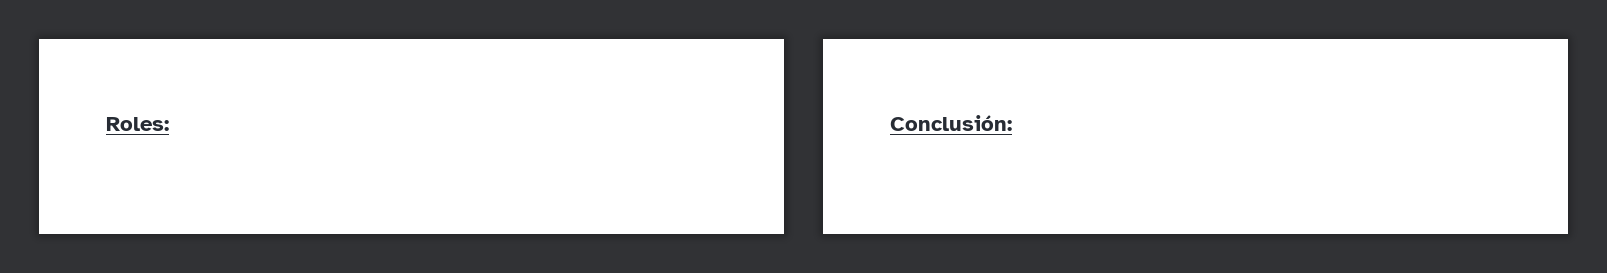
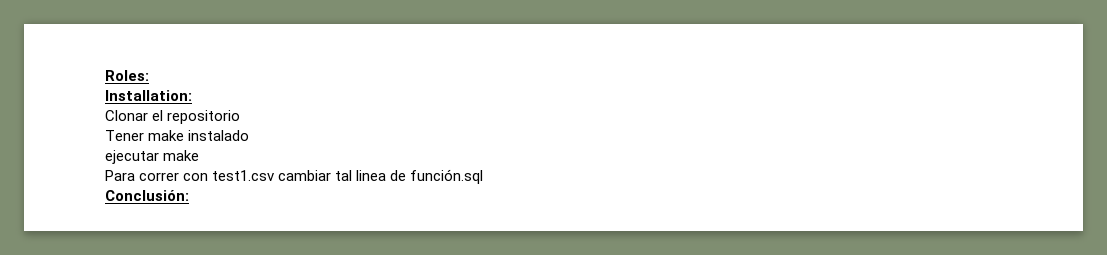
+ Installation:
+ Clonar el repositorio
+ Tener make instalado
+ ejecutar make
+ Para correr con test1.csv cambiar tal linea de función.sql

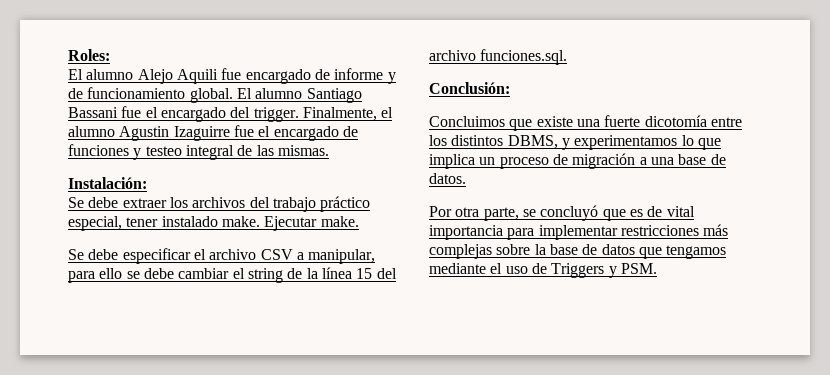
- Installation:
- Clonar el repositorio
- Tener make instalado
- ejecutar make
- Para correr con test1.csv cambiar tal linea de función.sql
+ El alumno Alejo Aquili fue encargado de informe y de funcionamiento global. El alumno Santiago Bassani fue el encargado del trigger. Finalmente, el alumno Agustin Izaguirre fue el encargado de funciones y testeo integral de las mismas.
+ Instalación:
+ Se debe extraer los archivos del trabajo práctico especial, tener instalado make. Ejecutar make.
+ Se debe especificar el archivo CSV a manipular, para ello se debe cambiar el string de la línea 15 del archivo funciones.sql.
  Conclusión:
+ Concluimos que existe una fuerte dicotomía entre los distintos DBMS, y experimentamos lo que implica un proceso de migración a una base de datos.
+ Por otra parte, se concluyó que es de vital importancia para implementar restricciones más complejas sobre la base de datos que tengamos mediante el uso de Triggers y PSM.

